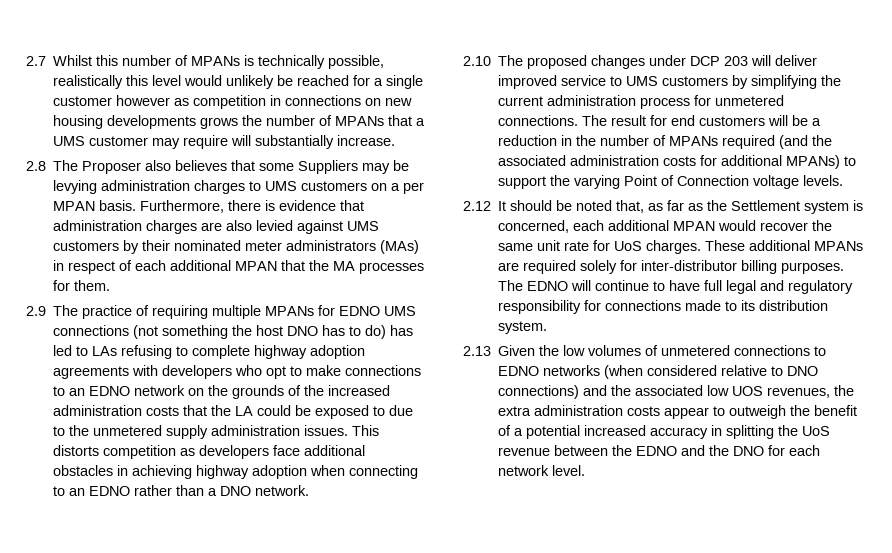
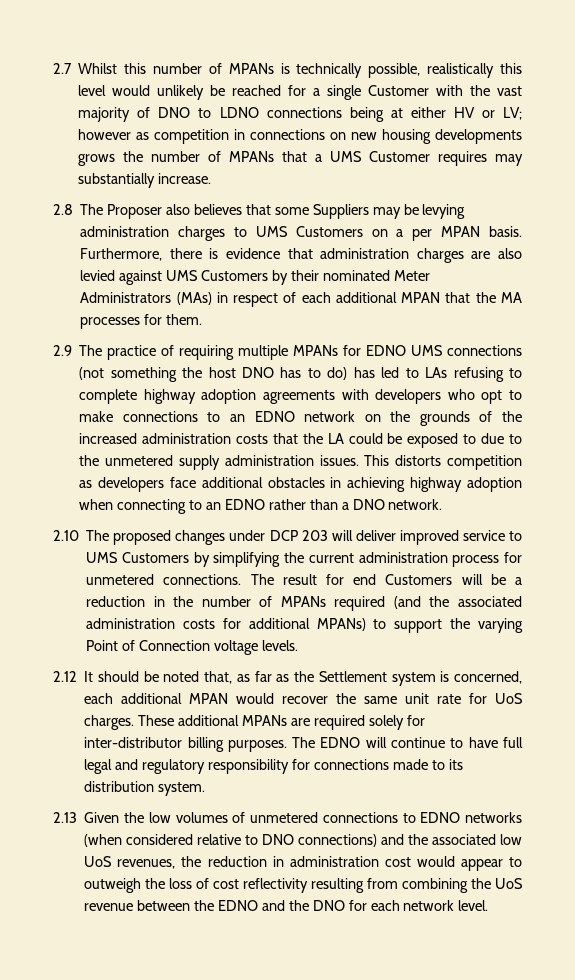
- 2.7 Whilst this number of MPANs is technically possible, realistically this level would unlikely be reached for a single customer however as competition in connections on new housing developments grows the number of MPANs that a UMS customer may require will substantially increase.
+ 2.7 Whilst this number of MPANs is technically possible, realistically this level would unlikely be reached for a single Customer with the vast majority of DNO to LDNO connections being at either HV or LV; however as competition in connections on new housing developments grows the number of MPANs that a UMS Customer requires may substantially increase.
- 2.8 The Proposer also believes that some Suppliers may be levying administration charges to UMS customers on a per MPAN basis.
+ 2.8 The Proposer also believes that some Suppliers may be levying administration charges to UMS Customers on a per MPAN basis.
- Furthermore, there is evidence that administration charges are also levied against UMS customers by their nominated meter administrators (MAs) in respect of each additional MPAN that the MA processes for them.
+ Furthermore, there is evidence that administration charges are also levied against UMS Customers by their nominated Meter Administrators (MAs) in respect of each additional MPAN that the MA processes for them.
- 2.10 The proposed changes under DCP 203 will deliver improved service to UMS customers by simplifying the current administration process for unmetered connections.
+ 2.10 The proposed changes under DCP 203 will deliver improved service to UMS Customers by simplifying the current administration process for unmetered connections.
- The result for end customers will be a reduction in the number of MPANs required (and the associated administration costs for additional MPANs) to support the varying Point of Connection voltage levels.
+ The result for end Customers will be a reduction in the number of MPANs required (and the associated administration costs for additional MPANs) to support the varying Point of Connection voltage levels.
- 2.13 Given the low volumes of unmetered connections to EDNO networks (when considered relative to DNO connections) and the associated low UOS revenues, the extra administration costs appear to outweigh the benefit of a potential increased accuracy in splitting the UoS revenue between the EDNO and the DNO for each network level.
+ 2.13 Given the low volumes of unmetered connections to EDNO networks (when considered relative to DNO connections) and the associated low UoS revenues, the reduction in administration cost would appear to outweigh the loss of cost reflectivity resulting from combining the UoS revenue between the EDNO and the DNO for each network level.

